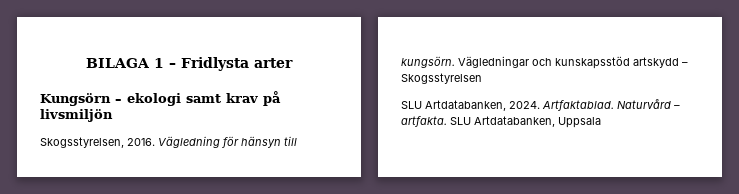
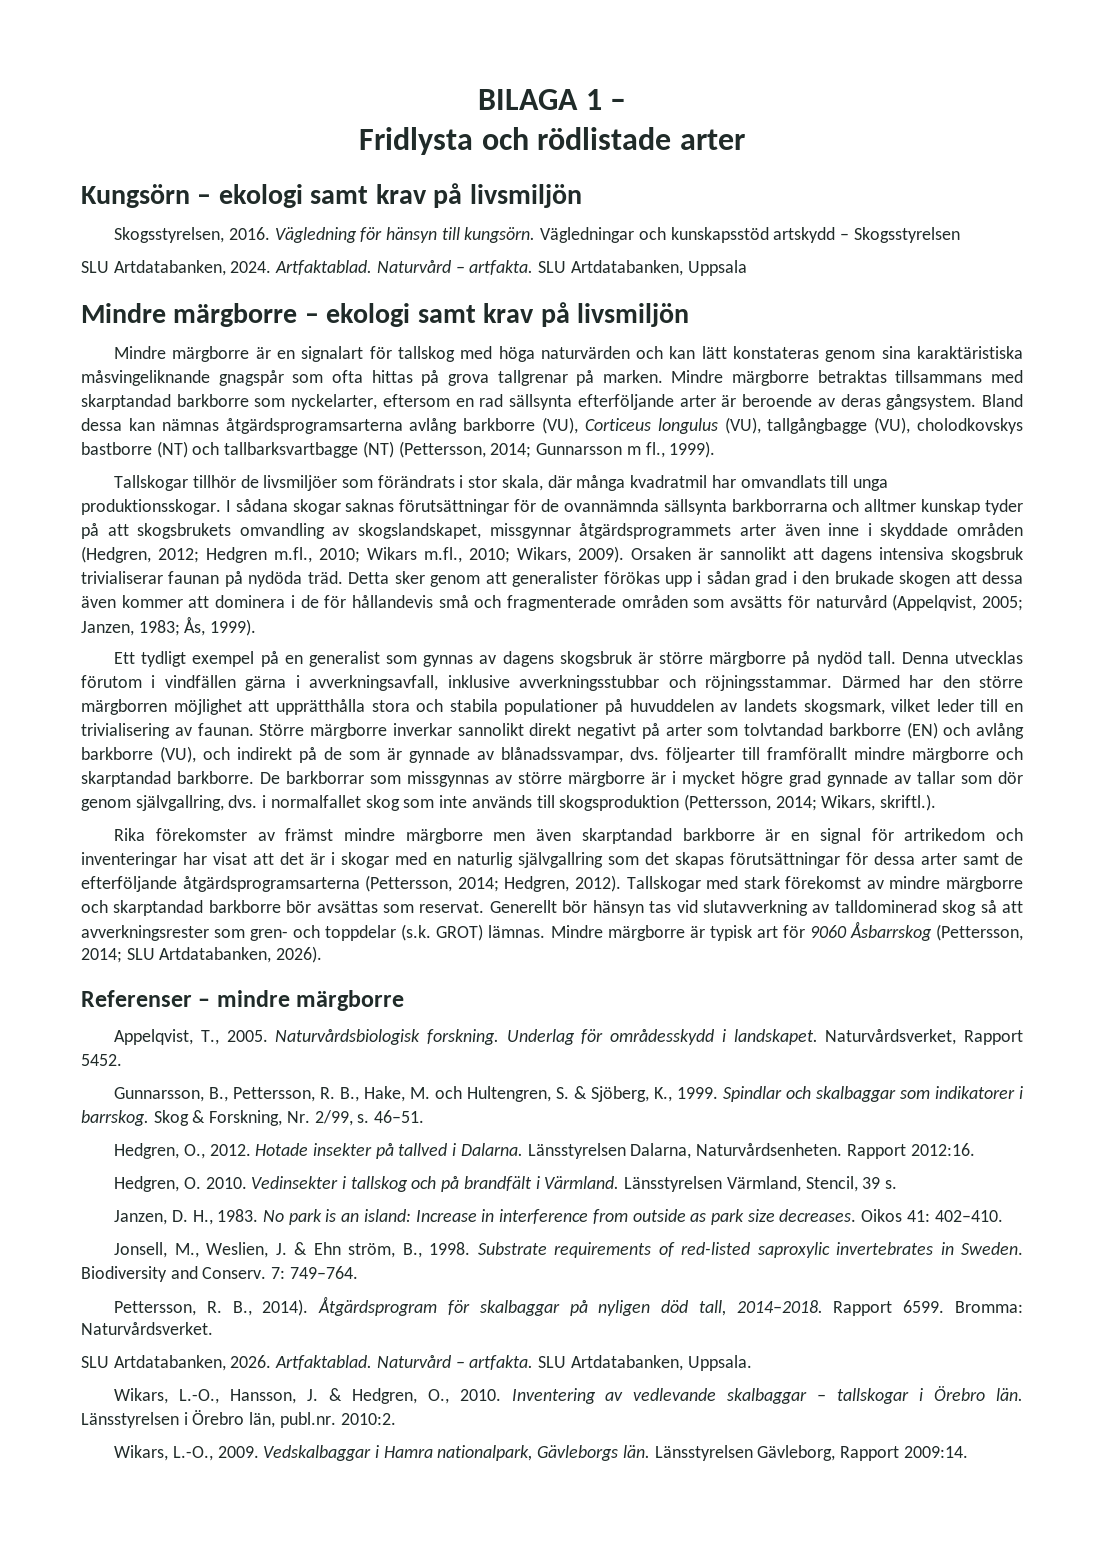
- BILAGA 1 – Fridlysta arter
+ BILAGA 1 –
+ Fridlysta och rödlistade arter
+ Mindre märgborre – ekologi samt krav på livsmiljön
+ Mindre märgborre är en signalart för tallskog med höga naturvärden och kan lätt konstateras genom sina karaktäristiska måsvingeliknande gnagspår som ofta hittas på grova tallgrenar på marken. Mindre märgborre betraktas tillsammans med skarptandad barkborre som nyckelarter, eftersom en rad sällsynta efterföljande arter är beroende av deras gångsystem. Bland dessa kan nämnas åtgärdsprogramsarterna avlång barkborre (VU), Corticeus longulus (VU), tallgångbagge (VU), cholodkovskys bastborre (NT) och tallbarksvartbagge (NT) (Pettersson, 2014; Gunnarsson m fl., 1999).
+ Tallskogar tillhör de livsmiljöer som förändrats i stor skala, där många kvadratmil har omvandlats till unga produktionsskogar. I sådana skogar saknas förutsättningar för de ovannämnda sällsynta barkborrarna och alltmer kunskap tyder på att skogsbrukets omvandling av skogslandskapet, missgynnar åtgärdsprogrammets arter även inne i skyddade områden (Hedgren, 2012; Hedgren m.fl., 2010; Wikars m.fl., 2010; Wikars, 2009). Orsaken är sannolikt att dagens intensiva skogsbruk trivialiserar faunan på nydöda träd. Detta sker genom att generalister förökas upp i sådan grad i den brukade skogen att dessa även kommer att dominera i de för hållandevis små och fragmenterade områden som avsätts för naturvård (Appelqvist, 2005; Janzen, 1983; Ås, 1999).
+ Ett tydligt exempel på en generalist som gynnas av dagens skogsbruk är större märgborre på nydöd tall. Denna utvecklas förutom i vindfällen gärna i avverkningsavfall, inklusive avverkningsstubbar och röjningsstammar. Därmed har den större märgborren möjlighet att upprätthålla stora och stabila populationer på huvuddelen av landets skogsmark, vilket leder till en trivialisering av faunan. Större märgborre inverkar sannolikt direkt negativt på arter som tolvtandad barkborre (EN) och avlång barkborre (VU), och indirekt på de som är gynnade av blånadssvampar, dvs. följearter till framförallt mindre märgborre och skarptandad barkborre. De barkborrar som missgynnas av större märgborre är i mycket högre grad gynnade av tallar som dör genom självgallring, dvs. i normalfallet skog som inte används till skogsproduktion (Pettersson, 2014; Wikars, skriftl.).
+ Rika förekomster av främst mindre märgborre men även skarptandad barkborre är en signal för artrikedom och inventeringar har visat att det är i skogar med en naturlig självgallring som det skapas förutsättningar för dessa arter samt de efterföljande åtgärdsprogramsarterna (Pettersson, 2014; Hedgren, 2012). Tallskogar med stark förekomst av mindre märgborre och skarptandad barkborre bör avsättas som reservat. Generellt bör hänsyn tas vid slutavverkning av talldominerad skog så att avverkningsrester som gren- och toppdelar (s.k. GROT) lämnas. Mindre märgborre är typisk art för 9060 Åsbarrskog (Pettersson, 2014; SLU Artdatabanken, 2026).
+ Referenser – mindre märgborre
+ Appelqvist, T., 2005. Naturvårdsbiologisk forskning. Underlag för områdesskydd i landskapet. Naturvårdsverket, Rapport 5452.
+ Gunnarsson, B., Pettersson, R. B., Hake, M. och Hultengren, S. & Sjöberg, K., 1999. Spindlar och skalbaggar som indikatorer i barrskog. Skog & Forskning, Nr. 2/99, s. 46–51.
+ Hedgren, O., 2012. Hotade insekter på tallved i Dalarna. Länsstyrelsen Dalarna, Naturvårdsenheten. Rapport 2012:16.
+ Hedgren, O. 2010. Vedinsekter i tallskog och på brandfält i Värmland. Länsstyrelsen Värmland, Stencil, 39 s.
+ Janzen, D. H., 1983. No park is an island: Increase in interference from outside as park size decreases. Oikos 41: 402–410.
+ Jonsell, M., Weslien, J. & Ehn ström, B., 1998. Substrate requirements of red-listed saproxylic invertebrates in Sweden. Biodiversity and Conserv. 7: 749–764.
+ Pettersson, R. B., 2014). Åtgärdsprogram för skalbaggar på nyligen död tall, 2014–2018. Rapport 6599. Bromma: Naturvårdsverket.
+ SLU Artdatabanken, 2026. Artfaktablad. Naturvård – artfakta. SLU Artdatabanken, Uppsala.
+ Wikars, L.-O., Hansson, J. & Hedgren, O., 2010. Inventering av vedlevande skalbaggar – tallskogar i Örebro län. Länsstyrelsen i Örebro län, publ.nr. 2010:2.
+ Wikars, L.-O., 2009. Vedskalbaggar i Hamra nationalpark, Gävleborgs län. Länsstyrelsen Gävleborg, Rapport 2009:14.

